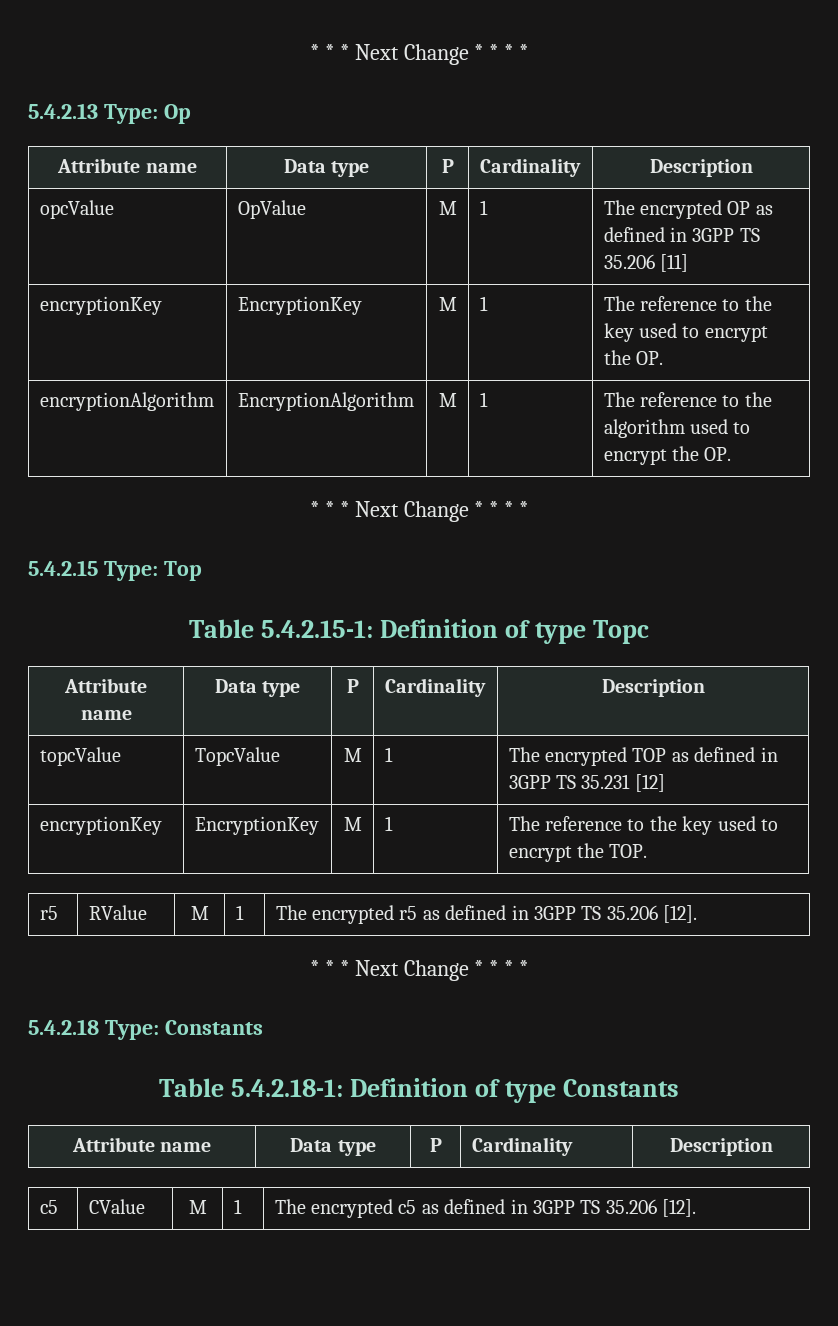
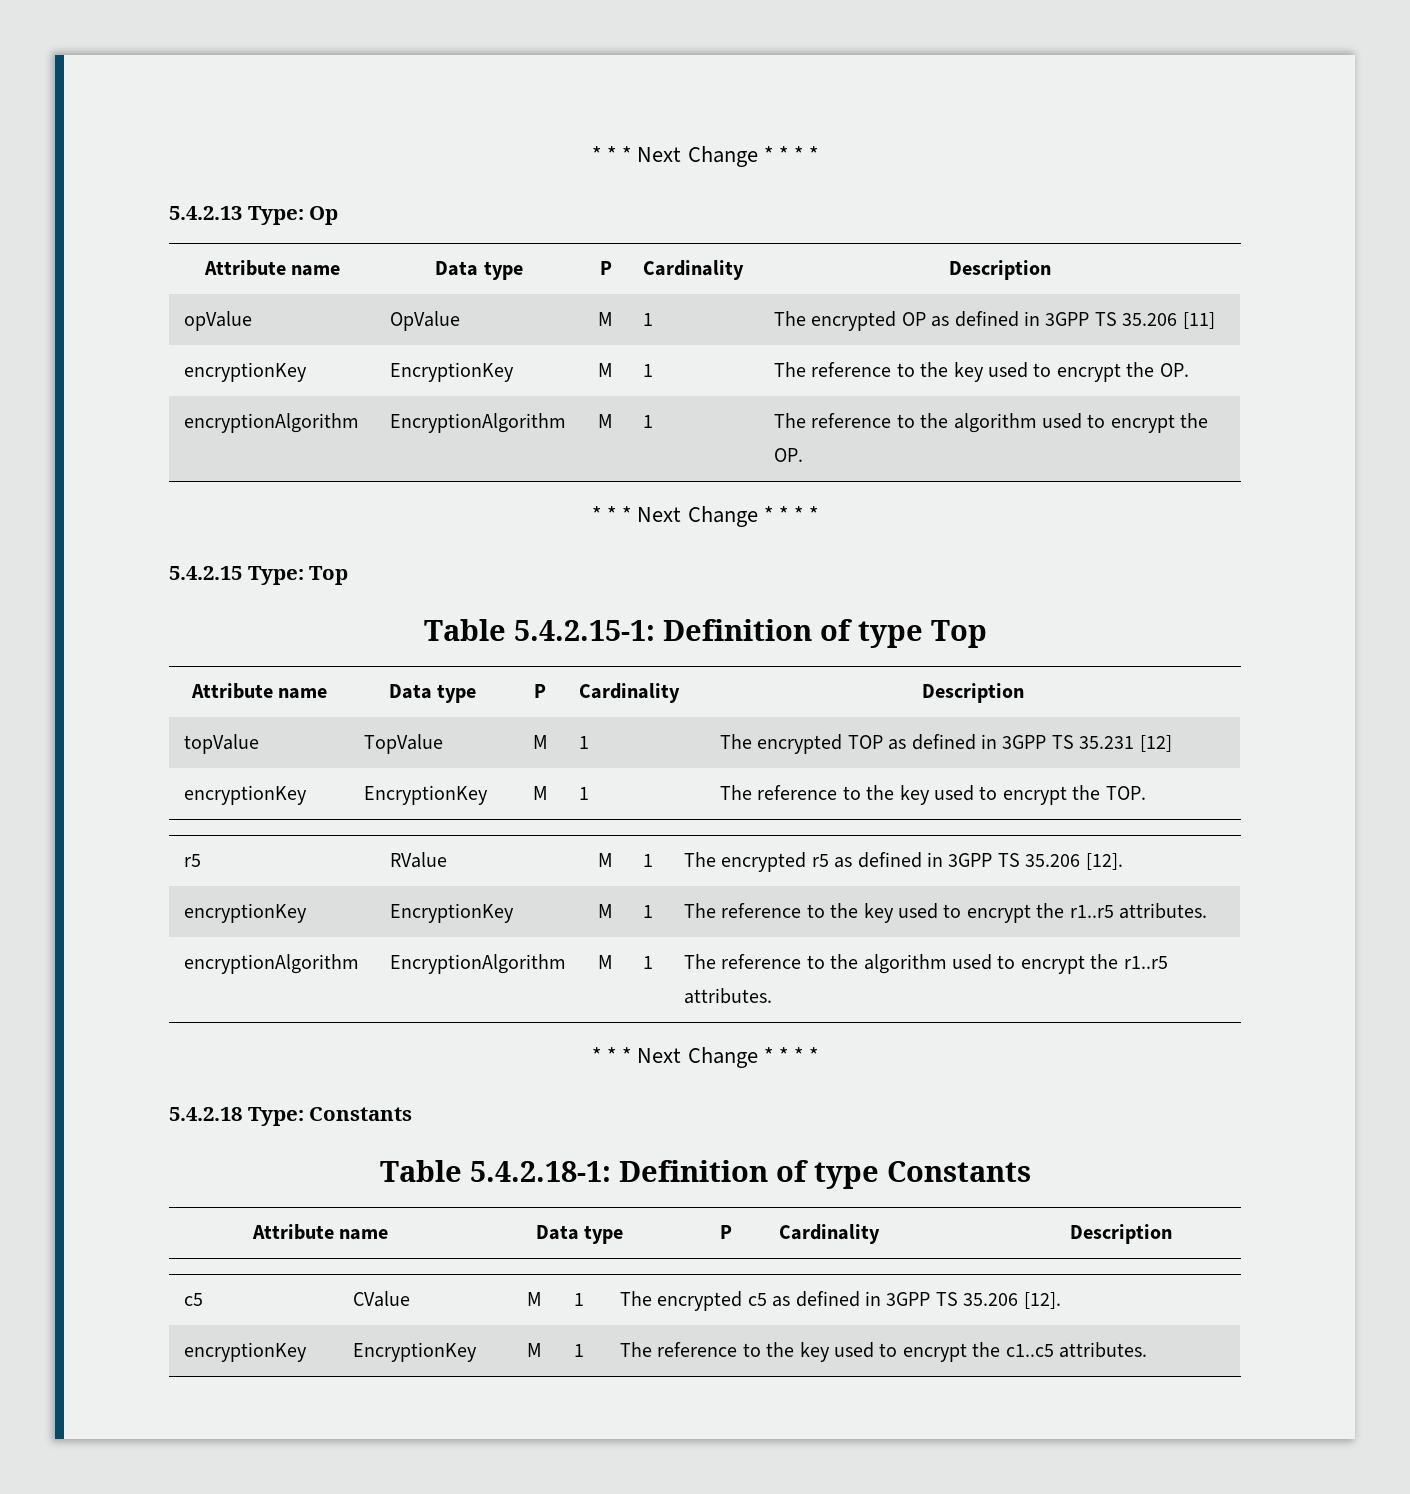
- opcValue | OpValue | M | 1 | The encrypted OP as defined in 3GPP TS 35.206 [11]
+ opValue | OpValue | M | 1 | The encrypted OP as defined in 3GPP TS 35.206 [11]
- Table 5.4.2.15-1: Definition of type Topc
+ Table 5.4.2.15-1: Definition of type Top
  Attribute name | Data type | P | Cardinality | Description
- topcValue | TopcValue | M | 1 | The encrypted TOP as defined in 3GPP TS 35.231 [12]
+ topValue | TopValue | M | 1 | The encrypted TOP as defined in 3GPP TS 35.231 [12]
+ encryptionKey | EncryptionKey | M | 1 | The reference to the key used to encrypt the r1..r5 attributes.
+ encryptionAlgorithm | EncryptionAlgorithm | M | 1 | The reference to the algorithm used to encrypt the r1..r5 attributes.
+ encryptionKey | EncryptionKey | M | 1 | The reference to the key used to encrypt the c1..c5 attributes.

